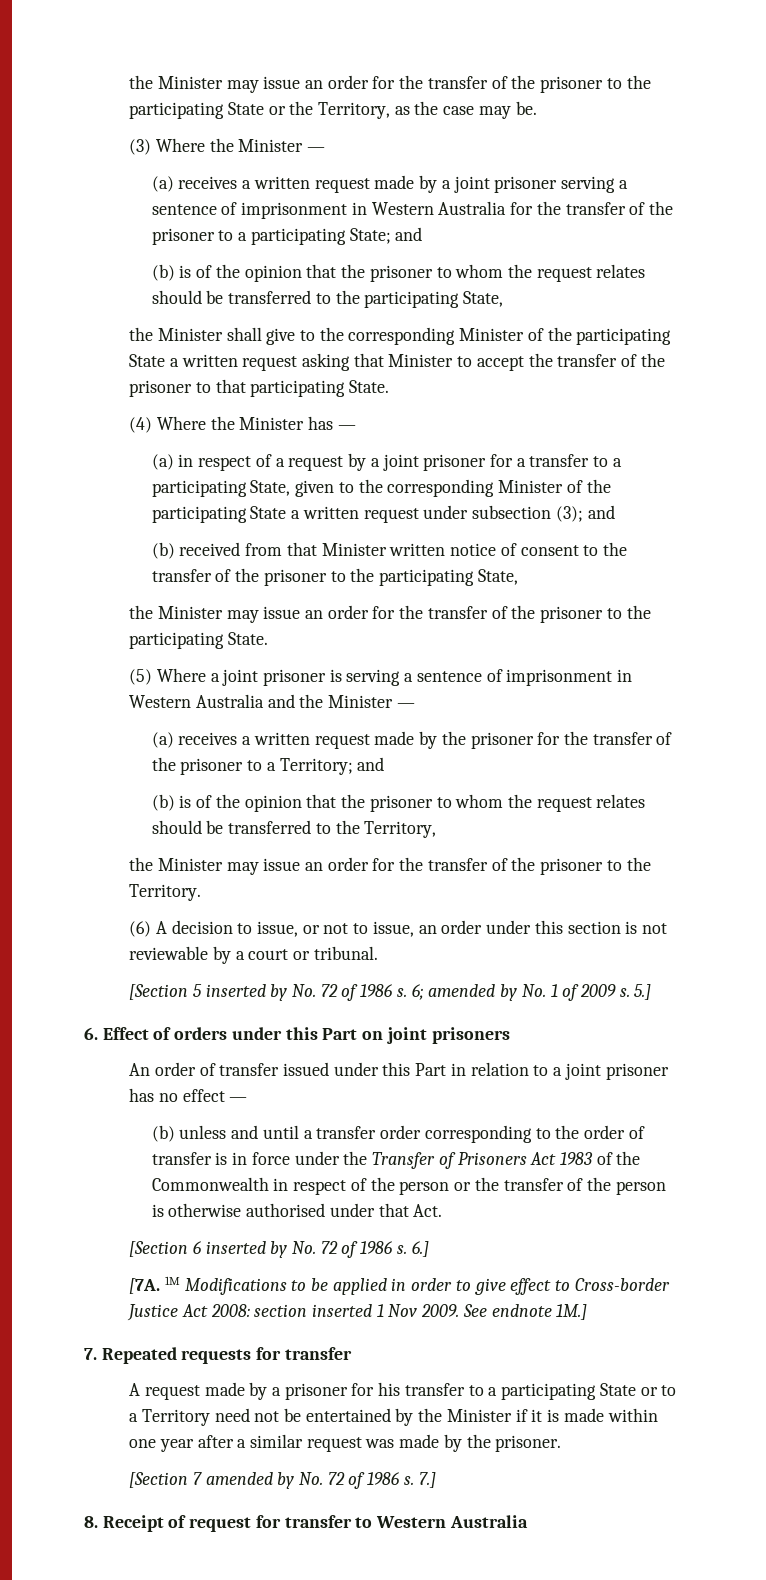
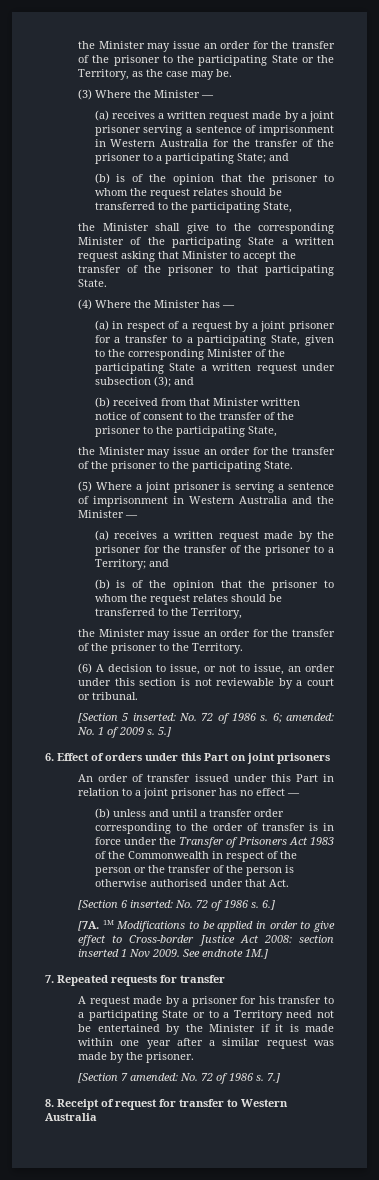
- [Section 5 inserted by No. 72 of 1986 s.
+ [Section 5 inserted: No. 72 of 1986 s.
- 6; amended by No. 1 of 2009 s.
+ 6; amended: No. 1 of 2009 s.
- [Section 6 inserted by No. 72 of 1986 s.
+ [Section 6 inserted: No. 72 of 1986 s.
- [Section 7 amended by No. 72 of 1986 s.
+ [Section 7 amended: No. 72 of 1986 s.

